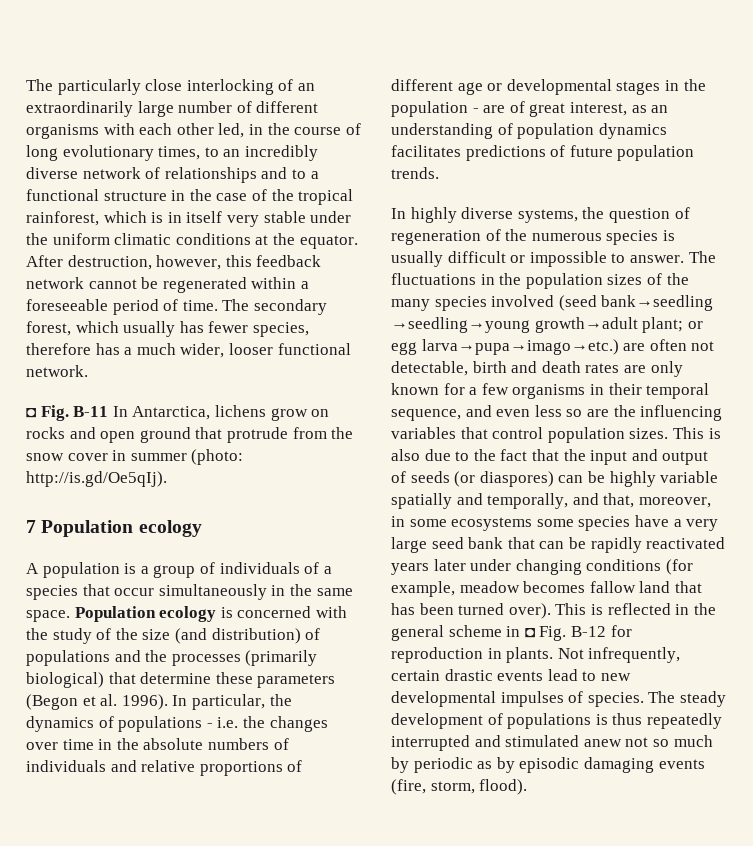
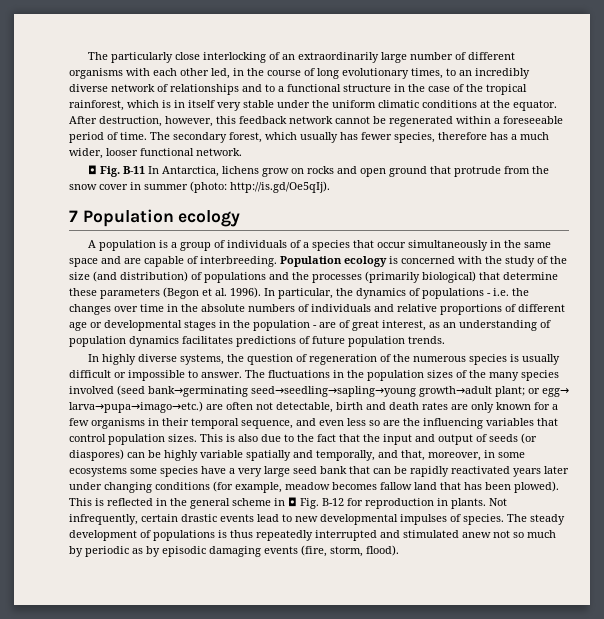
- A population is a group of individuals of a species that occur simultaneously in the same space.
+ A population is a group of individuals of a species that occur simultaneously in the same space and are capable of interbreeding.
- The fluctuations in the population sizes of the many species involved (seed bank→seedling →seedling→young growth→adult plant; or egg larva→pupa→imago→etc.) are often not detectable, birth and death rates are only known for a few organisms in their temporal sequence, and even less so are the influencing variables that control population sizes.
+ The fluctuations in the population sizes of the many species involved (seed bank→germinating seed→seedling→sapling→young growth→adult plant; or egg→ larva→pupa→imago→etc.) are often not detectable, birth and death rates are only known for a few organisms in their temporal sequence, and even less so are the influencing variables that control population sizes.
- This is also due to the fact that the input and output of seeds (or diaspores) can be highly variable spatially and temporally, and that, moreover, in some ecosystems some species have a very large seed bank that can be rapidly reactivated years later under changing conditions (for example, meadow becomes fallow land that has been turned over).
+ This is also due to the fact that the input and output of seeds (or diaspores) can be highly variable spatially and temporally, and that, moreover, in some ecosystems some species have a very large seed bank that can be rapidly reactivated years later under changing conditions (for example, meadow becomes fallow land that has been plowed).

